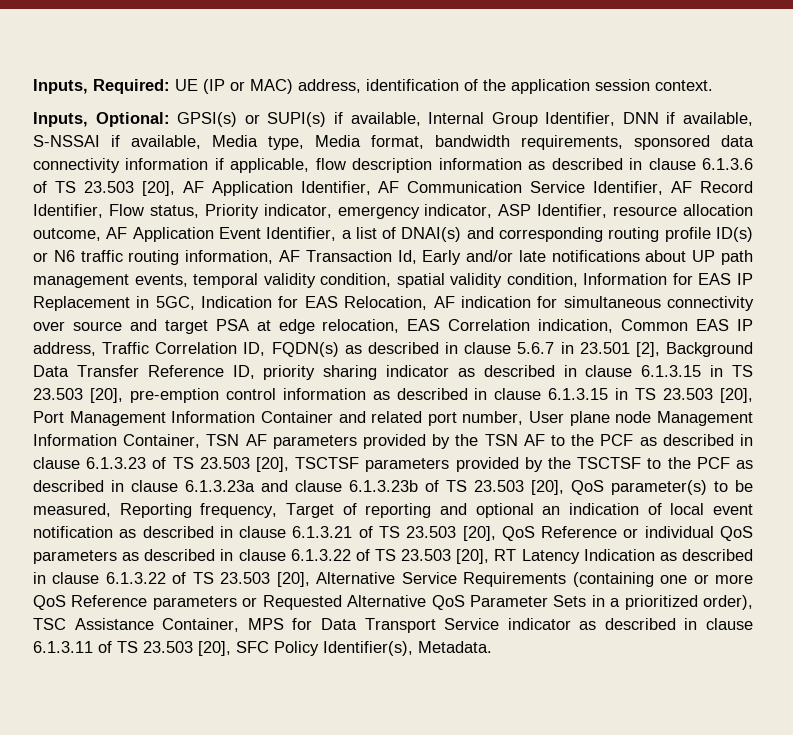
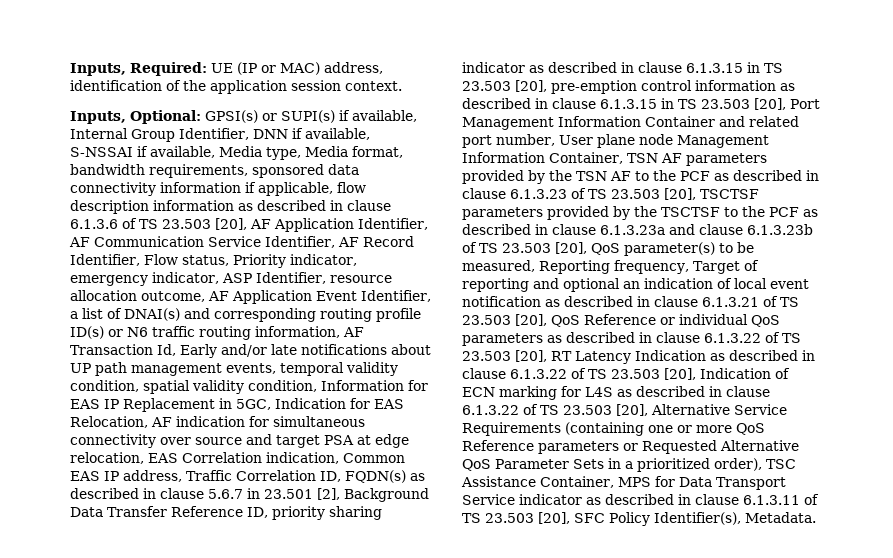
- GPSI(s) or SUPI(s) if available, Internal Group Identifier, DNN if available, S-NSSAI if available, Media type, Media format, bandwidth requirements, sponsored data connectivity information if applicable, flow description information as described in clause 6.1.3.6 of TS 23.503 [20], AF Application Identifier, AF Communication Service Identifier, AF Record Identifier, Flow status, Priority indicator, emergency indicator, ASP Identifier, resource allocation outcome, AF Application Event Identifier, a list of DNAI(s) and corresponding routing profile ID(s) or N6 traffic routing information, AF Transaction Id, Early and/or late notifications about UP path management events, temporal validity condition, spatial validity condition, Information for EAS IP Replacement in 5GC, Indication for EAS Relocation, AF indication for simultaneous connectivity over source and target PSA at edge relocation, EAS Correlation indication, Common EAS IP address, Traffic Correlation ID, FQDN(s) as described in clause 5.6.7 in 23.501 [2], Background Data Transfer Reference ID, priority sharing indicator as described in clause 6.1.3.15 in TS 23.503 [20], pre-emption control information as described in clause 6.1.3.15 in TS 23.503 [20], Port Management Information Container and related port number, User plane node Management Information Container, TSN AF parameters provided by the TSN AF to the PCF as described in clause 6.1.3.23 of TS 23.503 [20], TSCTSF parameters provided by the TSCTSF to the PCF as described in clause 6.1.3.23a and clause 6.1.3.23b of TS 23.503 [20], QoS parameter(s) to be measured, Reporting frequency, Target of reporting and optional an indication of local event notification as described in clause 6.1.3.21 of TS 23.503 [20], QoS Reference or individual QoS parameters as described in clause 6.1.3.22 of TS 23.503 [20], RT Latency Indication as described in clause 6.1.3.22 of TS 23.503 [20], Alternative Service Requirements (containing one or more QoS Reference parameters or Requested Alternative QoS Parameter Sets in a prioritized order), TSC Assistance Container, MPS for Data Transport Service indicator as described in clause 6.1.3.11 of TS 23.503 [20], SFC Policy Identifier(s), Metadata.
+ GPSI(s) or SUPI(s) if available, Internal Group Identifier, DNN if available, S-NSSAI if available, Media type, Media format, bandwidth requirements, sponsored data connectivity information if applicable, flow description information as described in clause 6.1.3.6 of TS 23.503 [20], AF Application Identifier, AF Communication Service Identifier, AF Record Identifier, Flow status, Priority indicator, emergency indicator, ASP Identifier, resource allocation outcome, AF Application Event Identifier, a list of DNAI(s) and corresponding routing profile ID(s) or N6 traffic routing information, AF Transaction Id, Early and/or late notifications about UP path management events, temporal validity condition, spatial validity condition, Information for EAS IP Replacement in 5GC, Indication for EAS Relocation, AF indication for simultaneous connectivity over source and target PSA at edge relocation, EAS Correlation indication, Common EAS IP address, Traffic Correlation ID, FQDN(s) as described in clause 5.6.7 in 23.501 [2], Background Data Transfer Reference ID, priority sharing indicator as described in clause 6.1.3.15 in TS 23.503 [20], pre-emption control information as described in clause 6.1.3.15 in TS 23.503 [20], Port Management Information Container and related port number, User plane node Management Information Container, TSN AF parameters provided by the TSN AF to the PCF as described in clause 6.1.3.23 of TS 23.503 [20], TSCTSF parameters provided by the TSCTSF to the PCF as described in clause 6.1.3.23a and clause 6.1.3.23b of TS 23.503 [20], QoS parameter(s) to be measured, Reporting frequency, Target of reporting and optional an indication of local event notification as described in clause 6.1.3.21 of TS 23.503 [20], QoS Reference or individual QoS parameters as described in clause 6.1.3.22 of TS 23.503 [20], RT Latency Indication as described in clause 6.1.3.22 of TS 23.503 [20], Indication of ECN marking for L4S as described in clause 6.1.3.22 of TS 23.503 [20], Alternative Service Requirements (containing one or more QoS Reference parameters or Requested Alternative QoS Parameter Sets in a prioritized order), TSC Assistance Container, MPS for Data Transport Service indicator as described in clause 6.1.3.11 of TS 23.503 [20], SFC Policy Identifier(s), Metadata.

